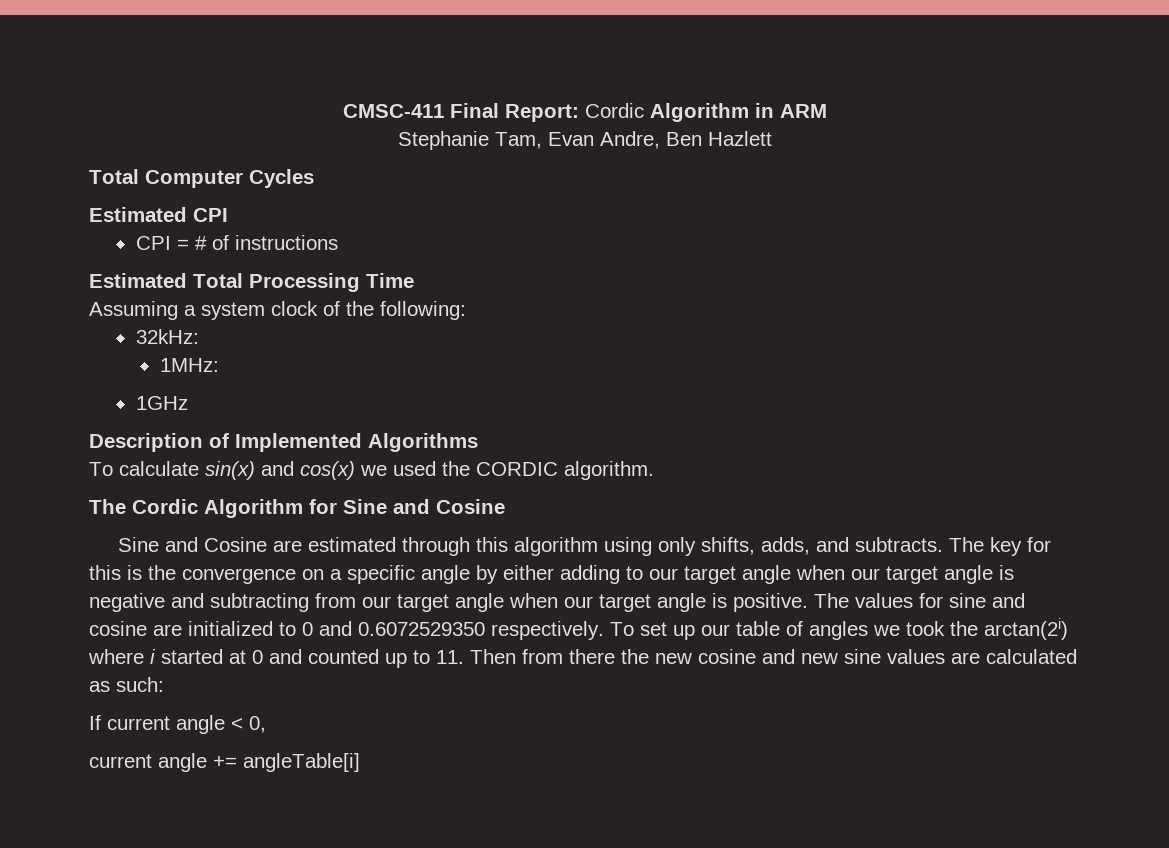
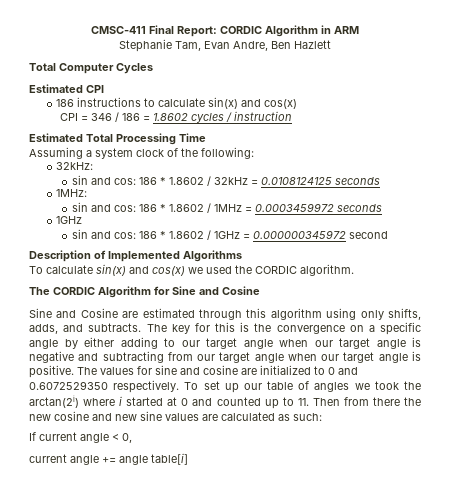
- CMSC-411 Final Report: Cordic Algorithm in ARM
+ CMSC-411 Final Report: CORDIC Algorithm in ARM
- CPI = # of instructions
+ 186 instructions to calculate sin(x) and cos(x)
+ CPI = 346 / 186 = 1.8602 cycles / instruction
+ sin and cos: 186 * 1.8602 / 32kHz = 0.0108124125 seconds
  1MHz:
+ sin and cos: 186 * 1.8602 / 1MHz = 0.0003459972 seconds
  1GHz
+ sin and cos: 186 * 1.8602 / 1GHz = 0.000000345972 second
- The Cordic Algorithm for Sine and Cosine
+ The CORDIC Algorithm for Sine and Cosine
- current angle += angleTable[i]
+ current angle += angle table[i]

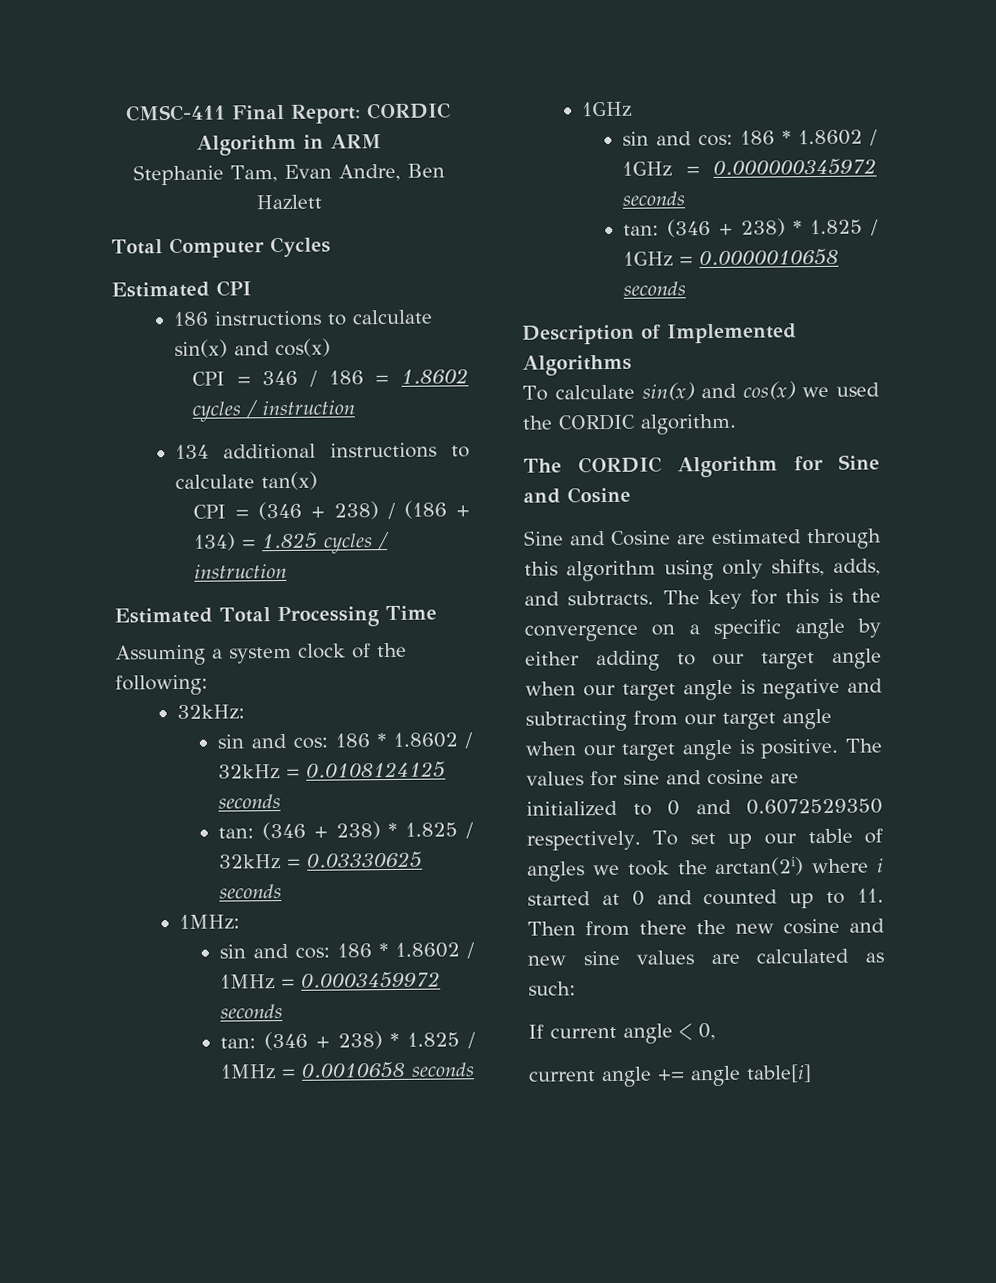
+ 134 additional instructions to calculate tan(x)
+ CPI = (346 + 238) / (186 + 134) = 1.825 cycles / instruction
+ tan: (346 + 238) * 1.825 / 32kHz = 0.03330625 seconds
+ tan: (346 + 238) * 1.825 / 1MHz = 0.0010658 seconds
- sin and cos: 186 * 1.8602 / 1GHz = 0.000000345972 second
+ sin and cos: 186 * 1.8602 / 1GHz = 0.000000345972 seconds
+ tan: (346 + 238) * 1.825 / 1GHz = 0.0000010658 seconds

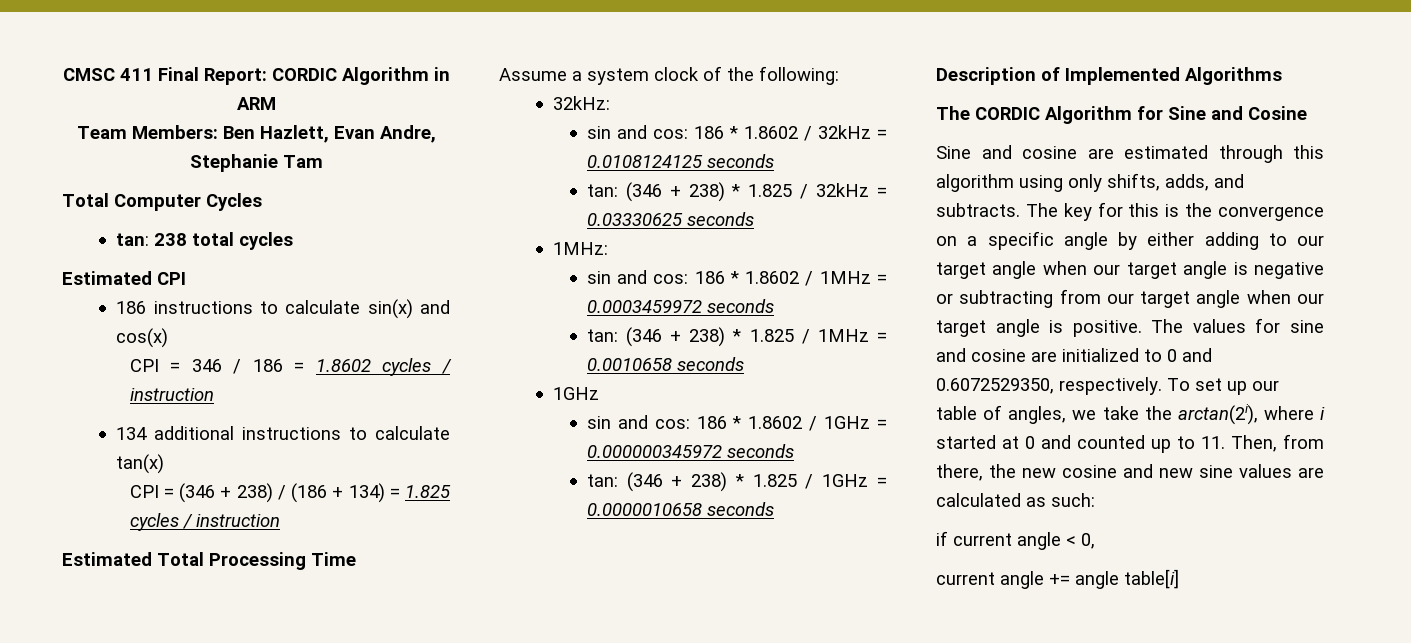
- CMSC-411 Final Report: CORDIC Algorithm in ARM
+ CMSC 411 Final Report: CORDIC Algorithm in ARM
- Stephanie Tam, Evan Andre, Ben Hazlett
+ Team Members: Ben Hazlett, Evan Andre, Stephanie Tam
+ tan: 238 total cycles
- Assuming a system clock of the following:
+ Assume a system clock of the following:
- To calculate sin(x) and cos(x) we used the CORDIC algorithm.
- Sine and Cosine are estimated through this algorithm using only shifts, adds, and subtracts.
+ Sine and cosine are estimated through this algorithm using only shifts, adds, and subtracts.
- The key for this is the convergence on a specific angle by either adding to our target angle when our target angle is negative and subtracting from our target angle when our target angle is positive.
+ The key for this is the convergence on a specific angle by either adding to our target angle when our target angle is negative or subtracting from our target angle when our target angle is positive.
- The values for sine and cosine are initialized to 0 and 0.6072529350 respectively.
+ The values for sine and cosine are initialized to 0 and 0.6072529350, respectively.
- To set up our table of angles we took the arctan(2i) where i started at 0 and counted up to 11. Then from there the new cosine and new sine values are calculated as such:
+ To set up our table of angles, we take the arctan(2i), where i started at 0 and counted up to 11. Then, from there, the new cosine and new sine values are calculated as such:
- If current angle < 0,
+ if current angle < 0,

